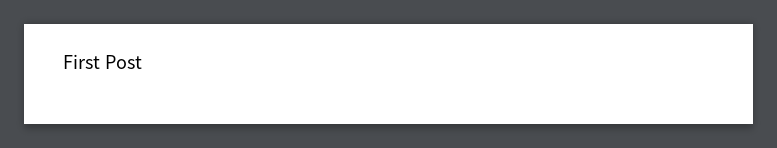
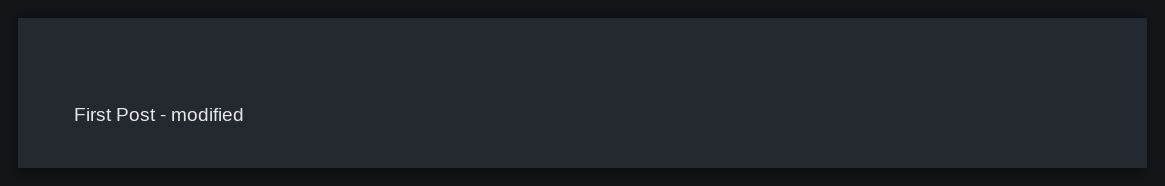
- First Post
+ First Post - modified

